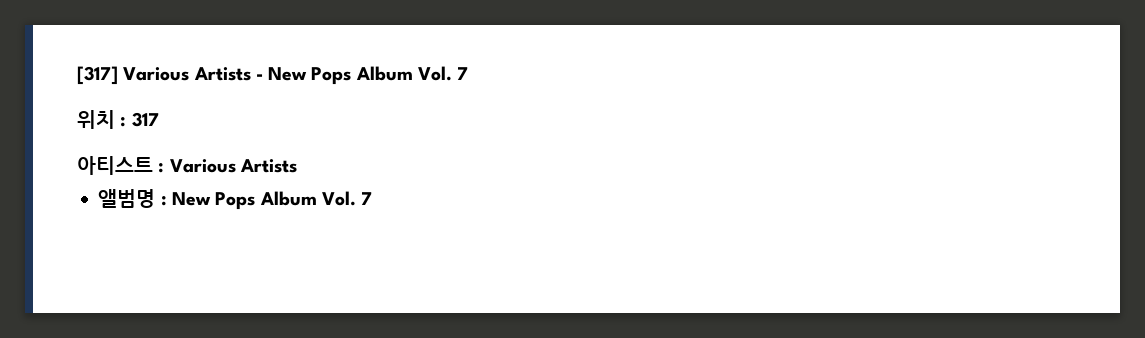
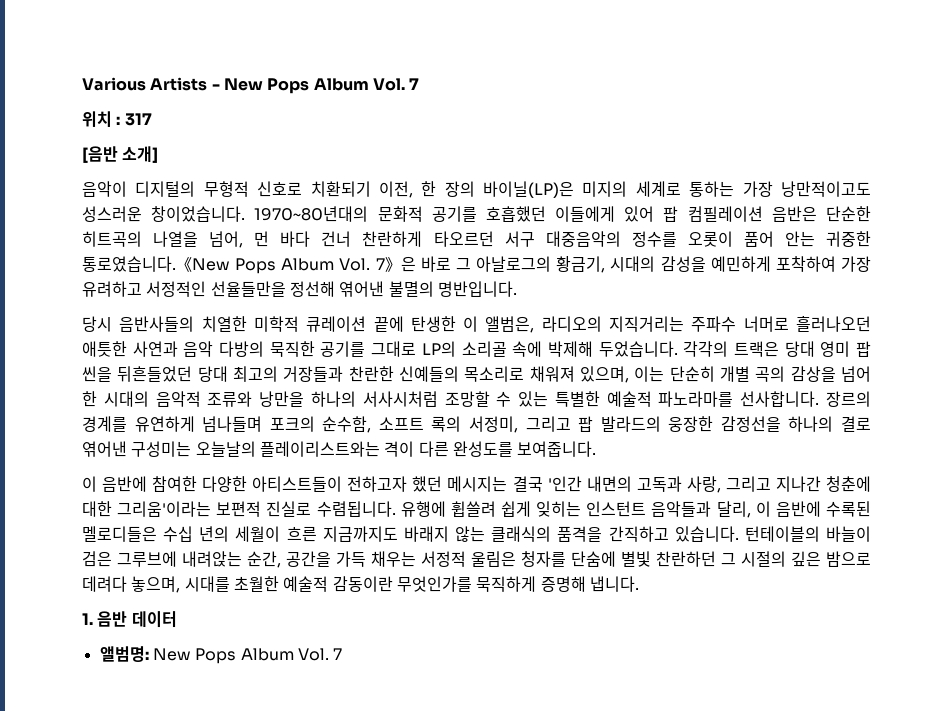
- [317] Various Artists - New Pops Album Vol. 7
+ Various Artists - New Pops Album Vol. 7
- 아티스트 : Various Artists
- 앨범명 : New Pops Album Vol. 7
+ [음반 소개]
+ 음악이 디지털의 무형적 신호로 치환되기 이전, 한 장의 바이닐(LP)은 미지의 세계로 통하는 가장 낭만적이고도 성스러운 창이었습니다. 1970~80년대의 문화적 공기를 호흡했던 이들에게 있어 팝 컴필레이션 음반은 단순한 히트곡의 나열을 넘어, 먼 바다 건너 찬란하게 타오르던 서구 대중음악의 정수를 오롯이 품어 안는 귀중한 통로였습니다.《New Pops Album Vol. 7》은 바로 그 아날로그의 황금기, 시대의 감성을 예민하게 포착하여 가장 유려하고 서정적인 선율들만을 정선해 엮어낸 불멸의 명반입니다.
+ 당시 음반사들의 치열한 미학적 큐레이션 끝에 탄생한 이 앨범은, 라디오의 지직거리는 주파수 너머로 흘러나오던 애틋한 사연과 음악 다방의 묵직한 공기를 그대로 LP의 소리골 속에 박제해 두었습니다. 각각의 트랙은 당대 영미 팝 씬을 뒤흔들었던 당대 최고의 거장들과 찬란한 신예들의 목소리로 채워져 있으며, 이는 단순히 개별 곡의 감상을 넘어 한 시대의 음악적 조류와 낭만을 하나의 서사시처럼 조망할 수 있는 특별한 예술적 파노라마를 선사합니다. 장르의 경계를 유연하게 넘나들며 포크의 순수함, 소프트 록의 서정미, 그리고 팝 발라드의 웅장한 감정선을 하나의 결로 엮어낸 구성미는 오늘날의 플레이리스트와는 격이 다른 완성도를 보여줍니다.
+ 이 음반에 참여한 다양한 아티스트들이 전하고자 했던 메시지는 결국 '인간 내면의 고독과 사랑, 그리고 지나간 청춘에 대한 그리움'이라는 보편적 진실로 수렴됩니다. 유행에 휩쓸려 쉽게 잊히는 인스턴트 음악들과 달리, 이 음반에 수록된 멜로디들은 수십 년의 세월이 흐른 지금까지도 바래지 않는 클래식의 품격을 간직하고 있습니다. 턴테이블의 바늘이 검은 그루브에 내려앉는 순간, 공간을 가득 채우는 서정적 울림은 청자를 단숨에 별빛 찬란하던 그 시절의 깊은 밤으로 데려다 놓으며, 시대를 초월한 예술적 감동이란 무엇인가를 묵직하게 증명해 냅니다.
+ 1. 음반 데이터
+ 앨범명: New Pops Album Vol. 7

